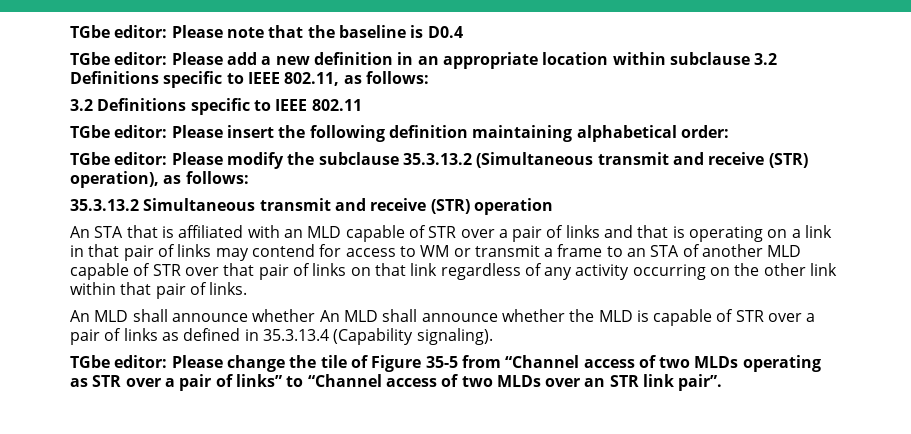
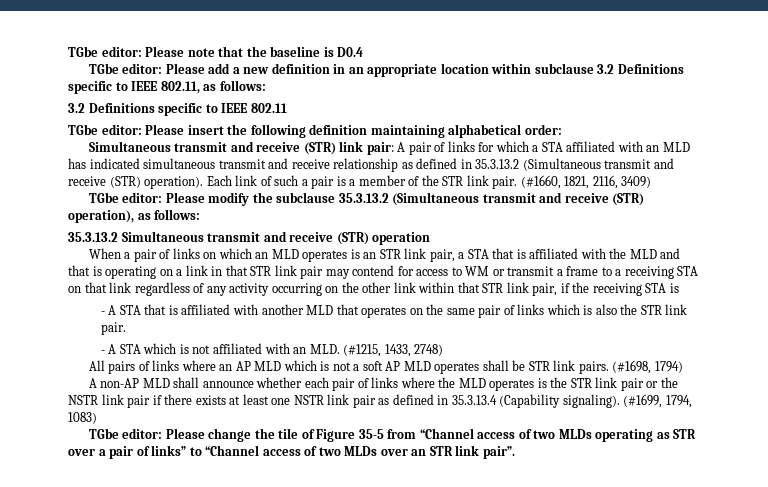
+ Simultaneous transmit and receive (STR) link pair: A pair of links for which a STA affiliated with an MLD has indicated simultaneous transmit and receive relationship as defined in 35.3.13.2 (Simultaneous transmit and receive (STR) operation). Each link of such a pair is a member of the STR link pair. (#1660, 1821, 2116, 3409)
- An STA that is affiliated with an MLD capable of STR over a pair of links and that is operating on a link in that pair of links may contend for access to WM or transmit a frame to an STA of another MLD capable of STR over that pair of links on that link regardless of any activity occurring on the other link within that pair of links.
- An MLD shall announce whether An MLD shall announce whether the MLD is capable of STR over a pair of links as defined in 35.3.13.4 (Capability signaling).
+ When a pair of links on which an MLD operates is an STR link pair, a STA that is affiliated with the MLD and that is operating on a link in that STR link pair may contend for access to WM or transmit a frame to a receiving STA on that link regardless of any activity occurring on the other link within that STR link pair, if the receiving STA is
+ - A STA that is affiliated with another MLD that operates on the same pair of links which is also the STR link pair.
+ - A STA which is not affiliated with an MLD. (#1215, 1433, 2748)
+ All pairs of links where an AP MLD which is not a soft AP MLD operates shall be STR link pairs. (#1698, 1794)
+ A non-AP MLD shall announce whether each pair of links where the MLD operates is the STR link pair or the NSTR link pair if there exists at least one NSTR link pair as defined in 35.3.13.4 (Capability signaling). (#1699, 1794, 1083)

